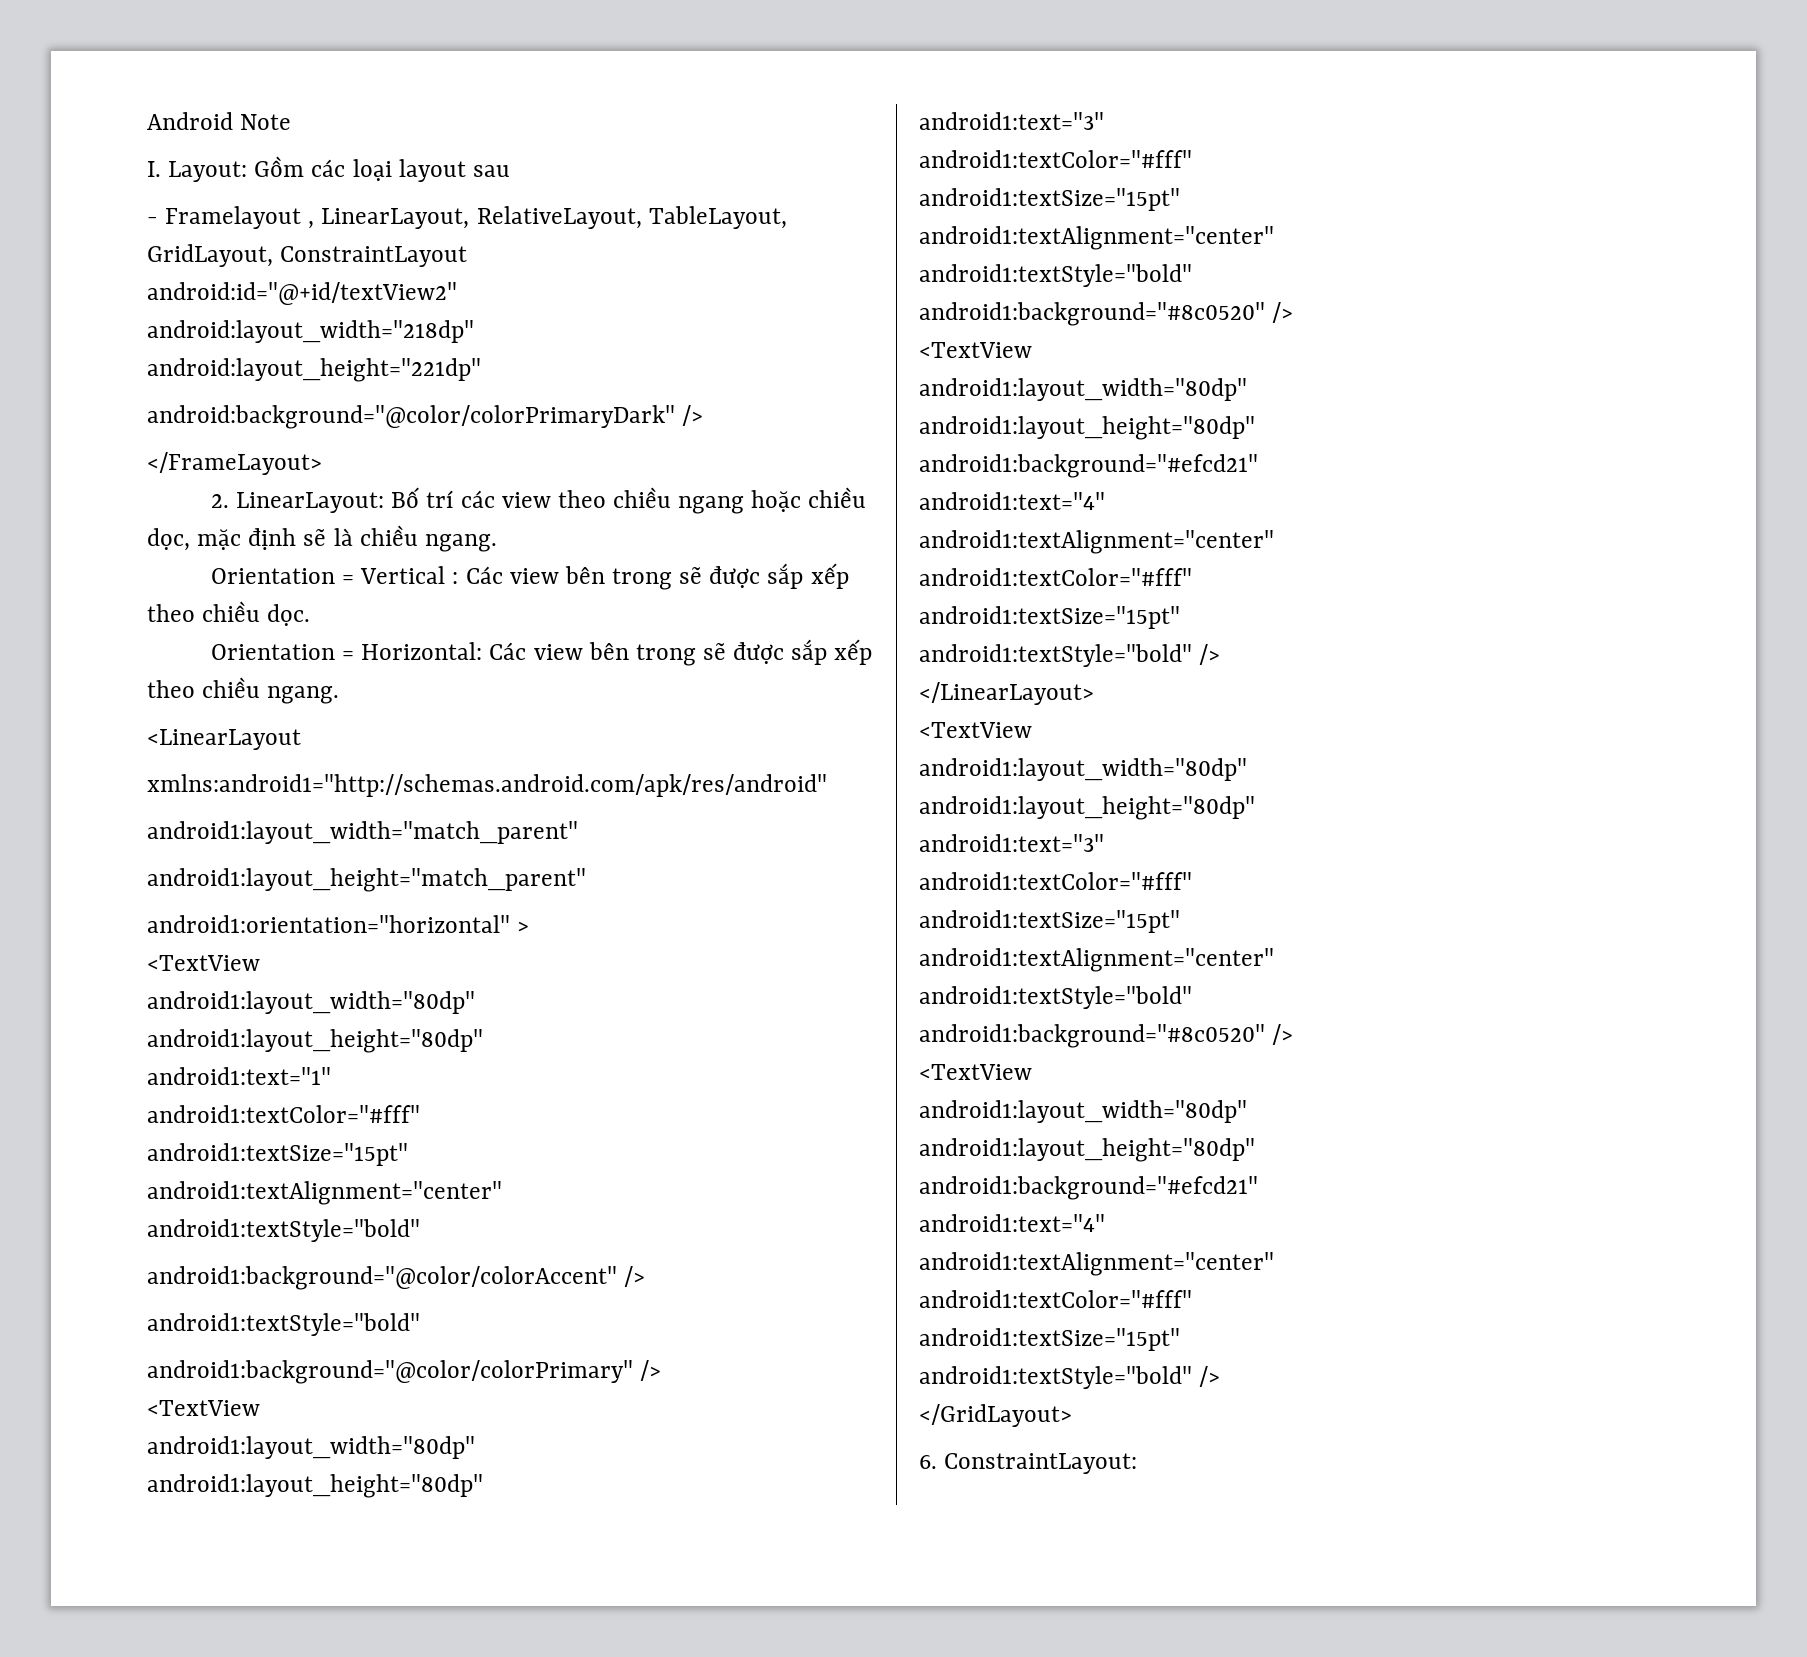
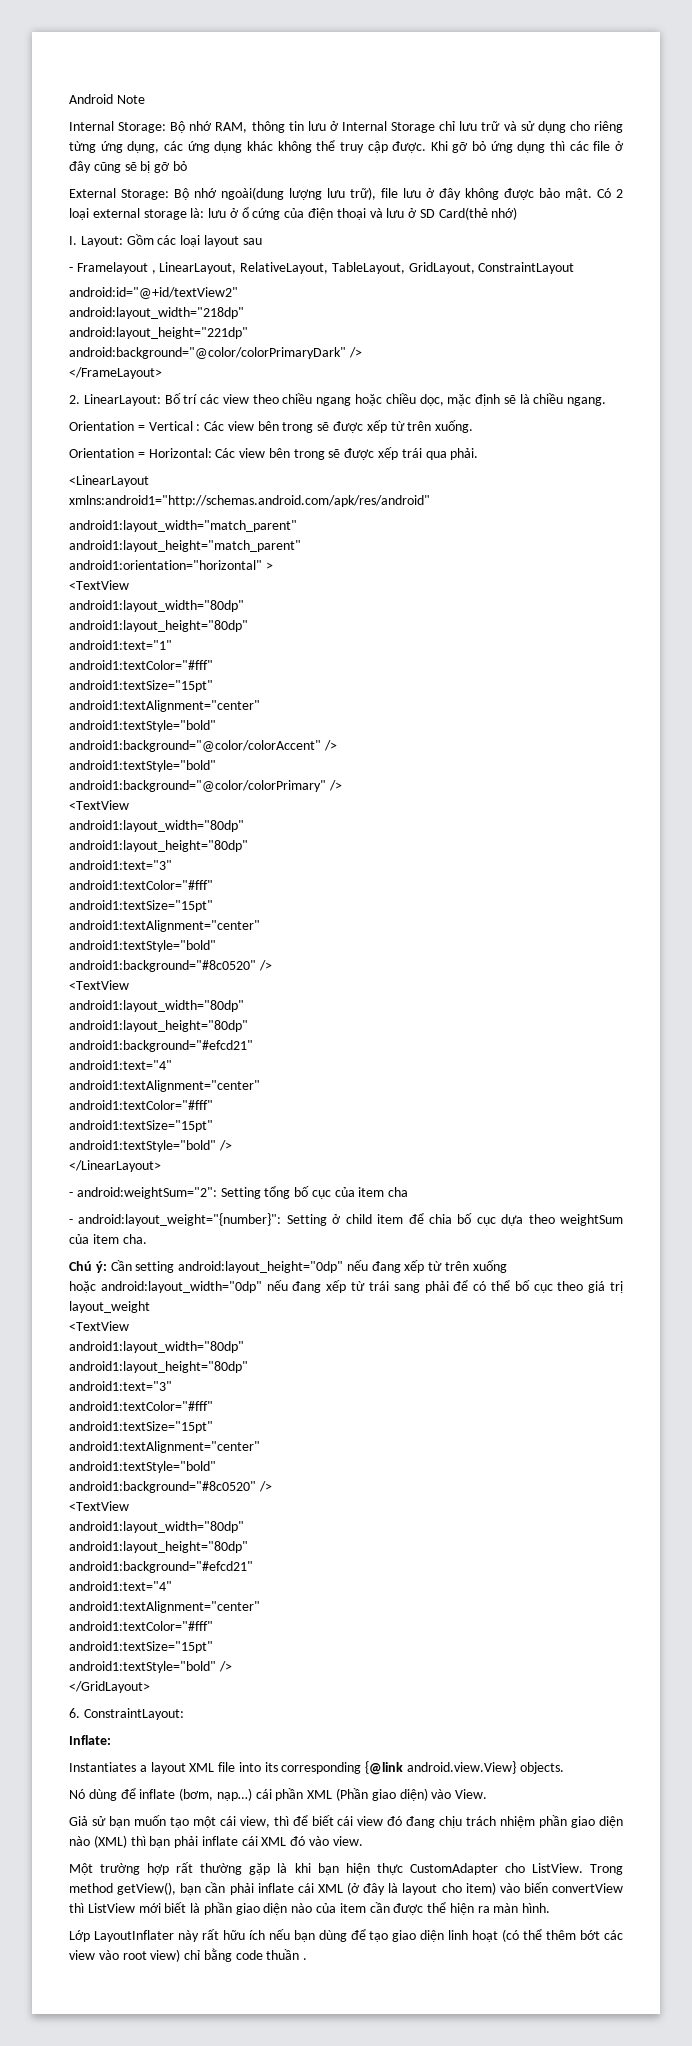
+ Internal Storage: Bộ nhớ RAM, thông tin lưu ở Internal Storage chỉ lưu trữ và sử dụng cho riêng từng ứng dụng, các ứng dụng khác không thể truy cập được. Khi gỡ bỏ ứng dụng thì các file ở đây cũng sẽ bị gỡ bỏ
+ External Storage: Bộ nhớ ngoài(dung lượng lưu trữ), file lưu ở đây không được bảo mật. Có 2 loại external storage là: lưu ở ổ cứng của điện thoại và lưu ở SD Card(thẻ nhớ)
- Orientation = Vertical : Các view bên trong sẽ được sắp xếp theo chiều dọc.
+ Orientation = Vertical : Các view bên trong sẽ được xếp từ trên xuống.
- Orientation = Horizontal: Các view bên trong sẽ được sắp xếp theo chiều ngang.
+ Orientation = Horizontal: Các view bên trong sẽ được xếp trái qua phải.
+ - android:weightSum="2": Setting tổng bố cục của item cha
+ - android:layout_weight="{number}": Setting ở child item để chia bố cục dựa theo weightSum của item cha.
+ Chú ý: Cần setting android:layout_height="0dp" nếu đang xếp từ trên xuống
+ hoặc android:layout_width="0dp" nếu đang xếp từ trái sang phải để có thể bố cục theo giá trị layout_weight
+ Inflate:
+ Instantiates a layout XML file into its corresponding {@link android.view.View} objects.
+ Nó dùng để inflate (bơm, nạp…) cái phần XML (Phần giao diện) vào View.
+ Giả sử bạn muốn tạo một cái view, thì để biết cái view đó đang chịu trách nhiệm phần giao diện nào (XML) thì bạn phải inflate cái XML đó vào view.
+ Một trường hợp rất thường gặp là khi bạn hiện thực CustomAdapter cho ListView. Trong method getView(), bạn cần phải inflate cái XML (ở đây là layout cho item) vào biến convertView thì ListView mới biết là phần giao diện nào của item cần được thể hiện ra màn hình.
+ Lớp LayoutInflater này rất hữu ích nếu bạn dùng để tạo giao diện linh hoạt (có thể thêm bớt các view vào root view) chỉ bằng code thuần .

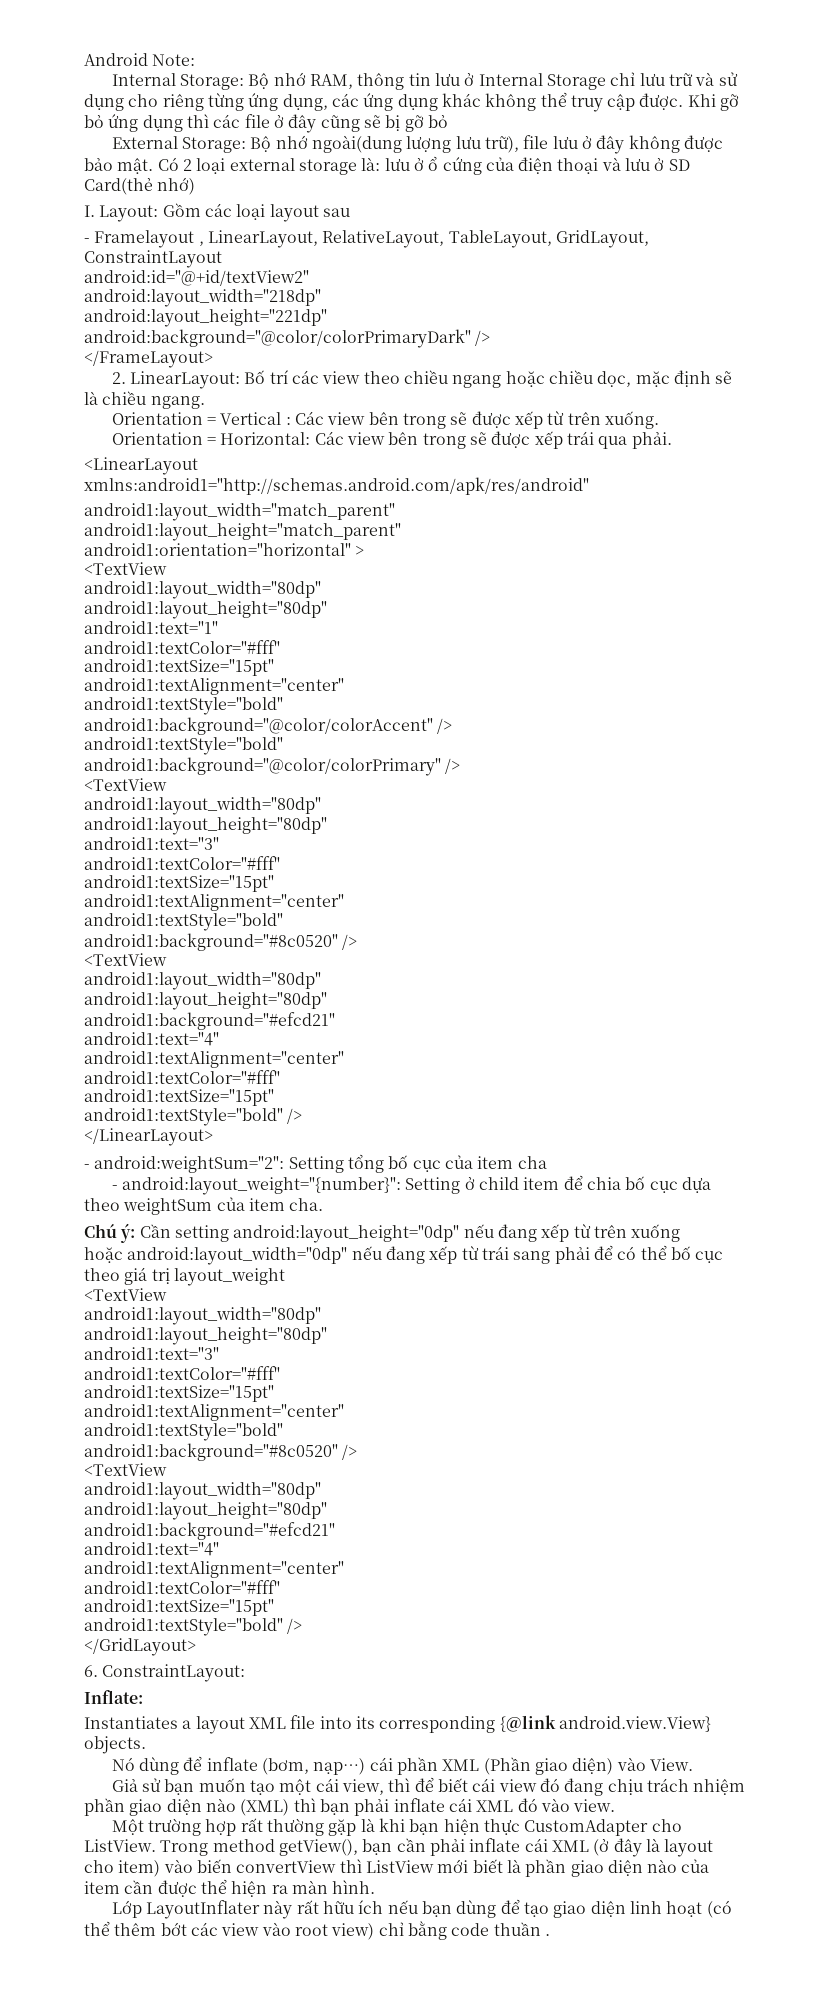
- Android Note
+ Android Note:

